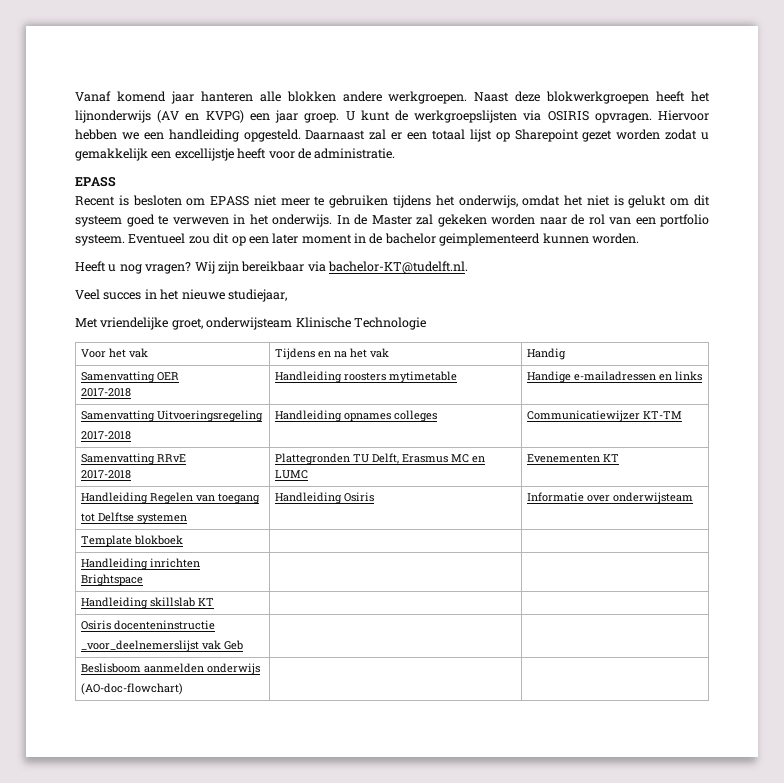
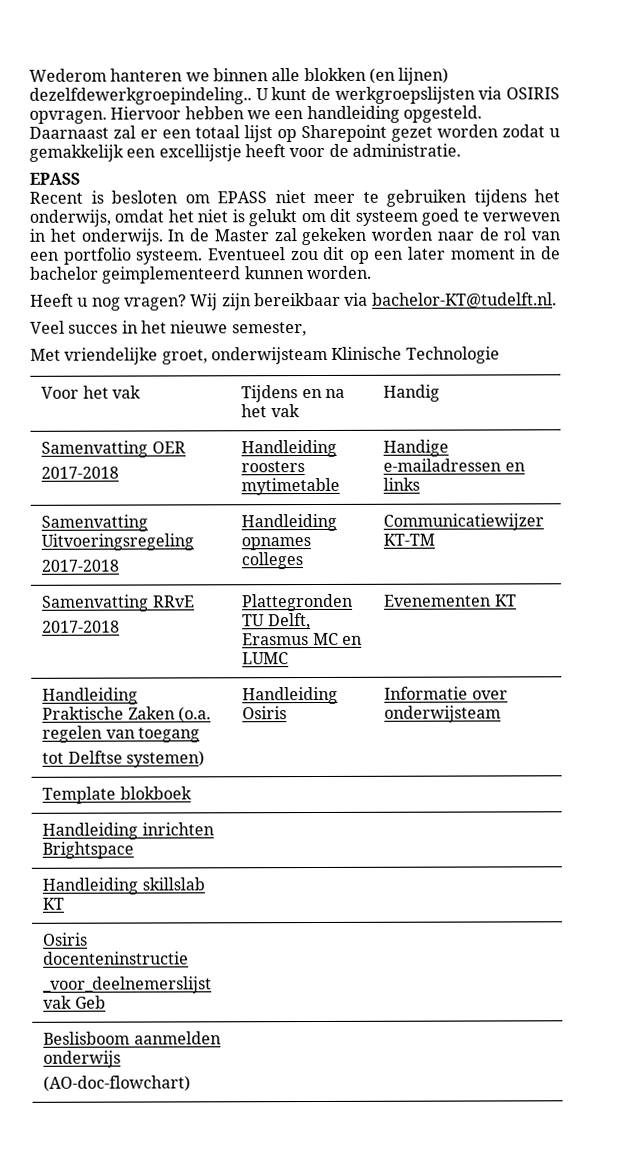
- Vanaf komend jaar hanteren alle blokken andere werkgroepen. Naast deze blokwerkgroepen heeft het lijnonderwijs (AV en KVPG) een jaar groep.
+ Wederom hanteren we binnen alle blokken (en lijnen) dezelfdewerkgroepindeling..
- Veel succes in het nieuwe studiejaar,
+ Veel succes in het nieuwe semester,
- Handleiding Regelen van toegang
- tot Delftse systemen | Handleiding Osiris | Informatie over onderwijsteam
+ Handleiding Praktische Zaken (o.a. regelen van toegang
+ tot Delftse systemen) | Handleiding Osiris | Informatie over onderwijsteam

